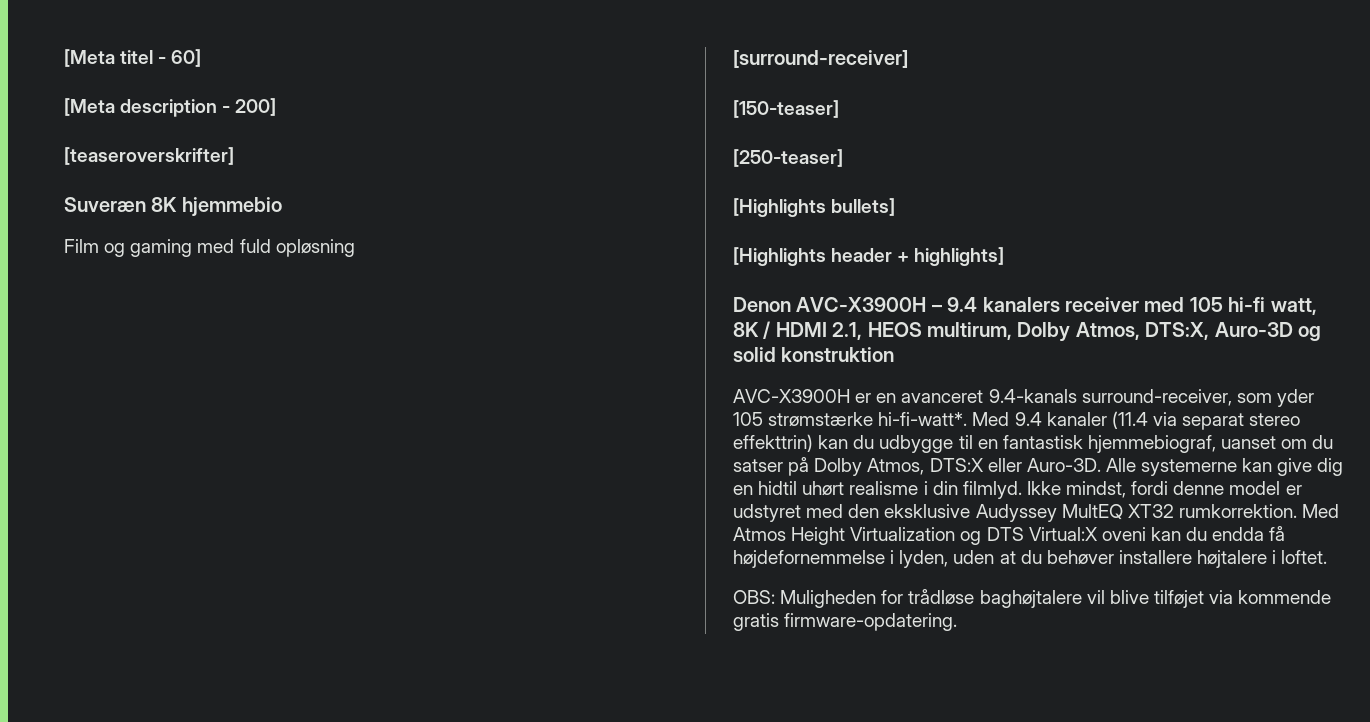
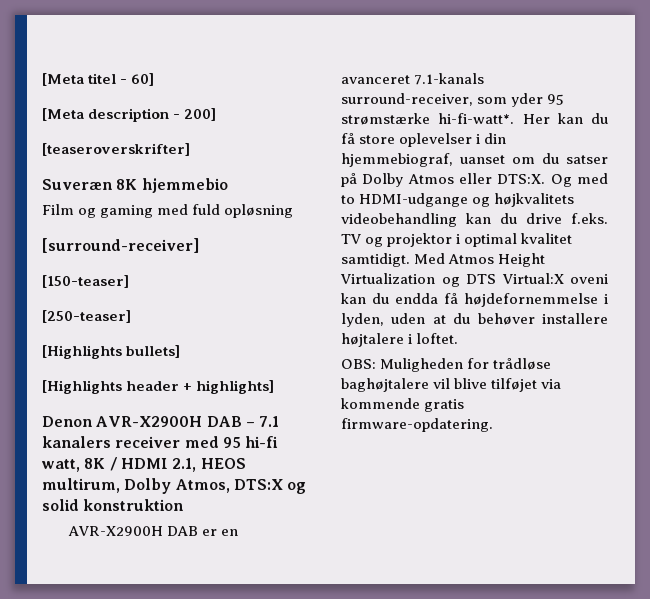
- Denon AVC-X3900H – 9.4 kanalers receiver med 105 hi-fi watt, 8K / HDMI 2.1, HEOS multirum, Dolby Atmos, DTS:X, Auro-3D og solid konstruktion
+ Denon AVR-X2900H DAB – 7.1 kanalers receiver med 95 hi-fi watt, 8K / HDMI 2.1, HEOS multirum, Dolby Atmos, DTS:X og solid konstruktion
- AVC-X3900H er en avanceret 9.4-kanals surround-receiver, som yder 105 strømstærke hi-fi-watt*.
+ AVR-X2900H DAB er en avanceret 7.1-kanals surround-receiver, som yder 95 strømstærke hi-fi-watt*.
- Med 9.4 kanaler (11.4 via separat stereo effekttrin) kan du udbygge til en fantastisk hjemmebiograf, uanset om du satser på Dolby Atmos, DTS:X eller Auro-3D. Alle systemerne kan give dig en hidtil uhørt realisme i din filmlyd. Ikke mindst, fordi denne model er udstyret med den eksklusive Audyssey MultEQ XT32 rumkorrektion.
+ Her kan du få store oplevelser i din hjemmebiograf, uanset om du satser på Dolby Atmos eller DTS:X. Og med to HDMI-udgange og højkvalitets videobehandling kan du drive f.eks. TV og projektor i optimal kvalitet samtidigt.

